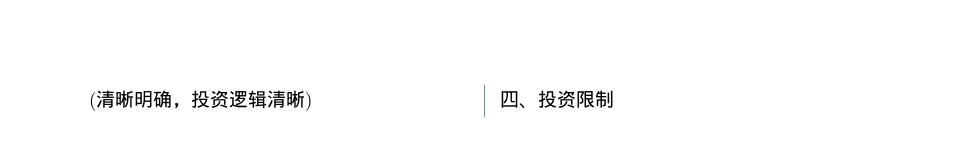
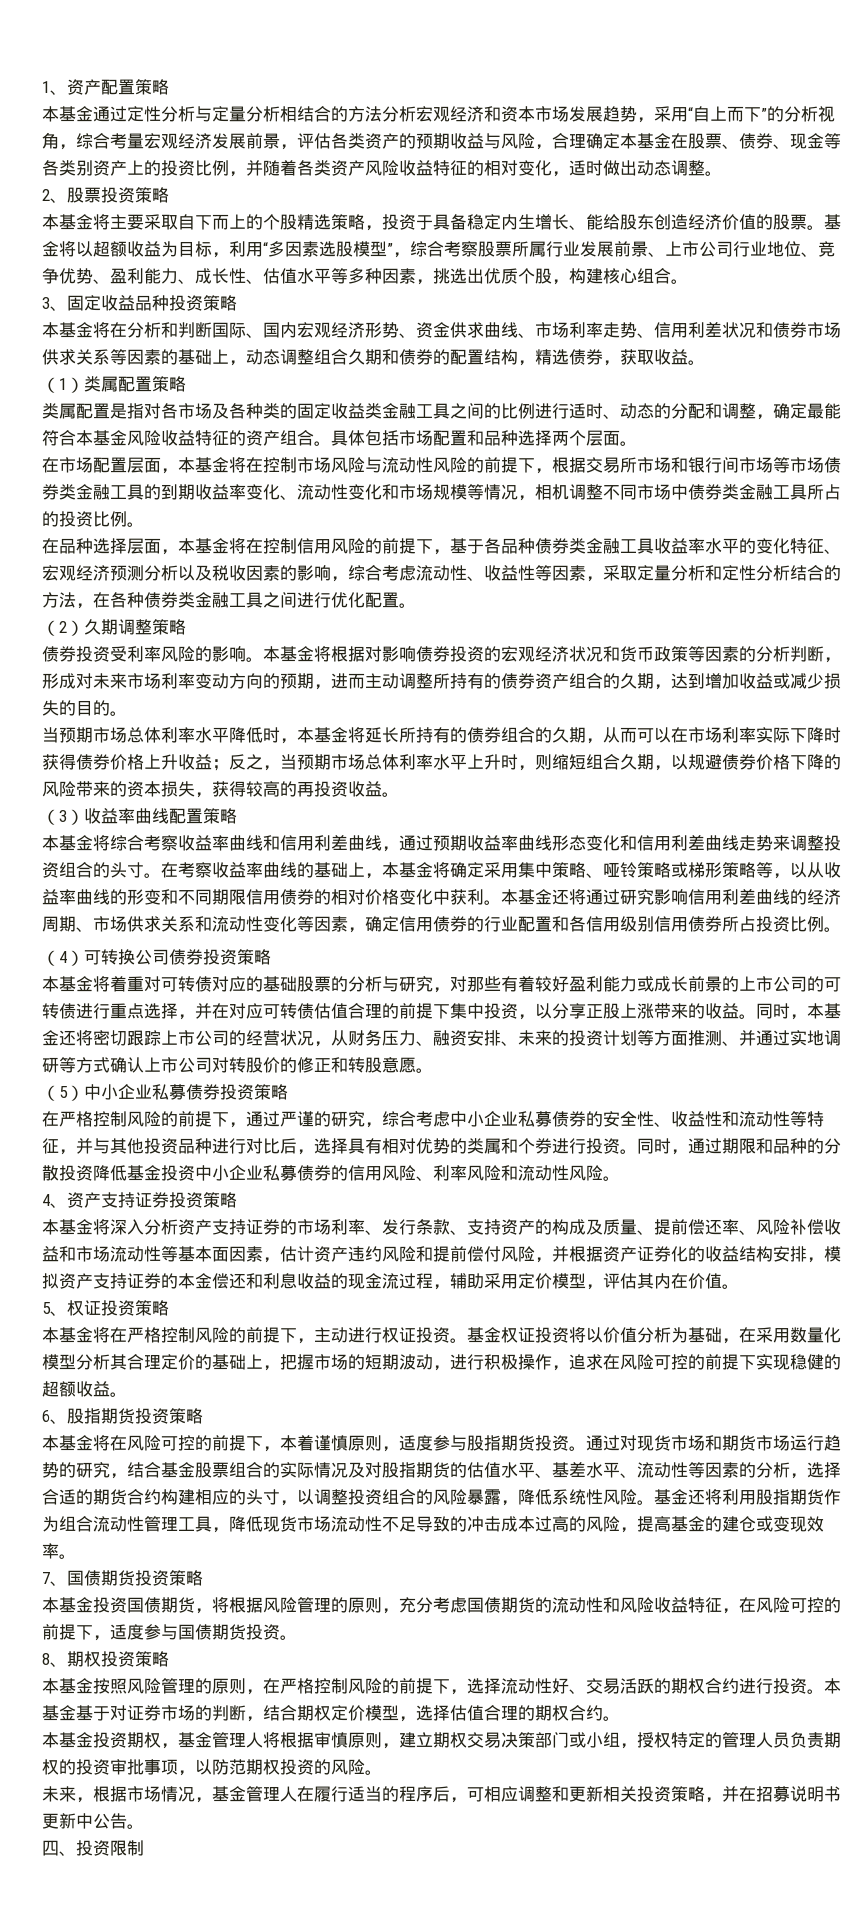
- (清晰明确，投资逻辑清晰)
+ 1、资产配置策略
+ 本基金通过定性分析与定量分析相结合的方法分析宏观经济和资本市场发展趋势，采用“自上而下”的分析视角，综合考量宏观经济发展前景，评估各类资产的预期收益与风险，合理确定本基金在股票、债券、现金等各类别资产上的投资比例，并随着各类资产风险收益特征的相对变化，适时做出动态调整。
+ 2、股票投资策略
+ 本基金将主要采取自下而上的个股精选策略，投资于具备稳定内生增长、能给股东创造经济价值的股票。基金将以超额收益为目标，利用“多因素选股模型”，综合考察股票所属行业发展前景、上市公司行业地位、竞争优势、盈利能力、成长性、估值水平等多种因素，挑选出优质个股，构建核心组合。
+ 3、固定收益品种投资策略
+ 本基金将在分析和判断国际、国内宏观经济形势、资金供求曲线、市场利率走势、信用利差状况和债券市场供求关系等因素的基础上，动态调整组合久期和债券的配置结构，精选债券，获取收益。
+ （1）类属配置策略
+ 类属配置是指对各市场及各种类的固定收益类金融工具之间的比例进行适时、动态的分配和调整，确定最能符合本基金风险收益特征的资产组合。具体包括市场配置和品种选择两个层面。
+ 在市场配置层面，本基金将在控制市场风险与流动性风险的前提下，根据交易所市场和银行间市场等市场债券类金融工具的到期收益率变化、流动性变化和市场规模等情况，相机调整不同市场中债券类金融工具所占的投资比例。
+ 在品种选择层面，本基金将在控制信用风险的前提下，基于各品种债券类金融工具收益率水平的变化特征、宏观经济预测分析以及税收因素的影响，综合考虑流动性、收益性等因素，采取定量分析和定性分析结合的方法，在各种债券类金融工具之间进行优化配置。
+ （2）久期调整策略
+ 债券投资受利率风险的影响。本基金将根据对影响债券投资的宏观经济状况和货币政策等因素的分析判断，形成对未来市场利率变动方向的预期，进而主动调整所持有的债券资产组合的久期，达到增加收益或减少损失的目的。
+ 当预期市场总体利率水平降低时，本基金将延长所持有的债券组合的久期，从而可以在市场利率实际下降时获得债券价格上升收益；反之，当预期市场总体利率水平上升时，则缩短组合久期，以规避债券价格下降的风险带来的资本损失，获得较高的再投资收益。
+ （3）收益率曲线配置策略
+ 本基金将综合考察收益率曲线和信用利差曲线，通过预期收益率曲线形态变化和信用利差曲线走势来调整投资组合的头寸。在考察收益率曲线的基础上，本基金将确定采用集中策略、哑铃策略或梯形策略等，以从收益率曲线的形变和不同期限信用债券的相对价格变化中获利。本基金还将通过研究影响信用利差曲线的经济周期、市场供求关系和流动性变化等因素，确定信用债券的行业配置和各信用级别信用债券所占投资比例。
+ （4）可转换公司债券投资策略
+ 本基金将着重对可转债对应的基础股票的分析与研究，对那些有着较好盈利能力或成长前景的上市公司的可转债进行重点选择，并在对应可转债估值合理的前提下集中投资，以分享正股上涨带来的收益。同时，本基金还将密切跟踪上市公司的经营状况，从财务压力、融资安排、未来的投资计划等方面推测、并通过实地调研等方式确认上市公司对转股价的修正和转股意愿。
+ （5）中小企业私募债券投资策略
+ 在严格控制风险的前提下，通过严谨的研究，综合考虑中小企业私募债券的安全性、收益性和流动性等特征，并与其他投资品种进行对比后，选择具有相对优势的类属和个券进行投资。同时，通过期限和品种的分散投资降低基金投资中小企业私募债券的信用风险、利率风险和流动性风险。
+ 4、资产支持证券投资策略
+ 本基金将深入分析资产支持证券的市场利率、发行条款、支持资产的构成及质量、提前偿还率、风险补偿收益和市场流动性等基本面因素，估计资产违约风险和提前偿付风险，并根据资产证券化的收益结构安排，模拟资产支持证券的本金偿还和利息收益的现金流过程，辅助采用定价模型，评估其内在价值。
+ 5、权证投资策略
+ 本基金将在严格控制风险的前提下，主动进行权证投资。基金权证投资将以价值分析为基础，在采用数量化模型分析其合理定价的基础上，把握市场的短期波动，进行积极操作，追求在风险可控的前提下实现稳健的超额收益。
+ 6、股指期货投资策略
+ 本基金将在风险可控的前提下，本着谨慎原则，适度参与股指期货投资。通过对现货市场和期货市场运行趋势的研究，结合基金股票组合的实际情况及对股指期货的估值水平、基差水平、流动性等因素的分析，选择合适的期货合约构建相应的头寸，以调整投资组合的风险暴露，降低系统性风险。基金还将利用股指期货作为组合流动性管理工具，降低现货市场流动性不足导致的冲击成本过高的风险，提高基金的建仓或变现效率。
+ 7、国债期货投资策略
+ 本基金投资国债期货，将根据风险管理的原则，充分考虑国债期货的流动性和风险收益特征，在风险可控的前提下，适度参与国债期货投资。
+ 8、期权投资策略
+ 本基金按照风险管理的原则，在严格控制风险的前提下，选择流动性好、交易活跃的期权合约进行投资。本基金基于对证券市场的判断，结合期权定价模型，选择估值合理的期权合约。
+ 本基金投资期权，基金管理人将根据审慎原则，建立期权交易决策部门或小组，授权特定的管理人员负责期权的投资审批事项，以防范期权投资的风险。
+ 未来，根据市场情况，基金管理人在履行适当的程序后，可相应调整和更新相关投资策略，并在招募说明书更新中公告。

